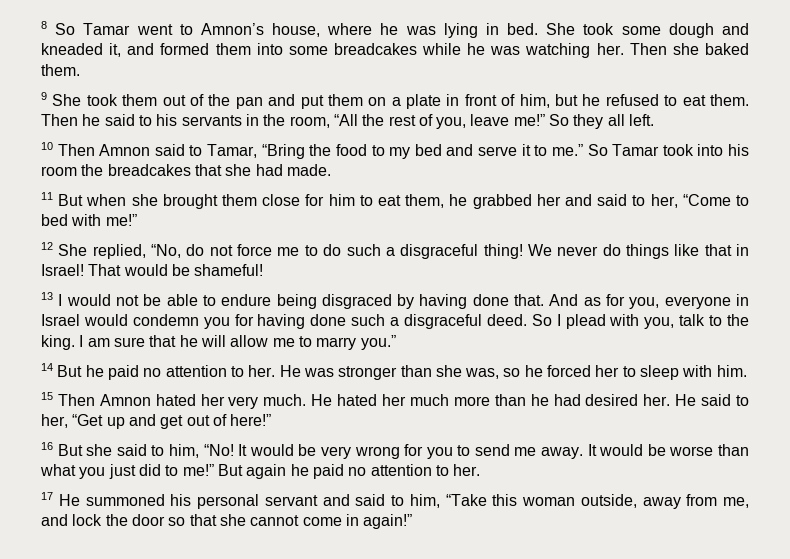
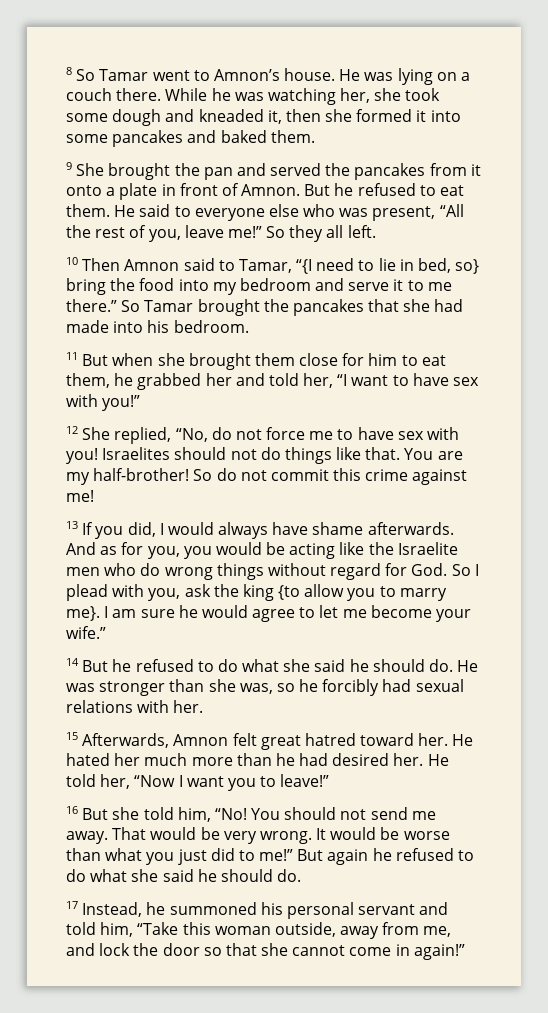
- 8 So Tamar went to Amnon’s house, where he was lying in bed. She took some dough and kneaded it, and formed them into some breadcakes while he was watching her. Then she baked them.
- 9 She took them out of the pan and put them on a plate in front of him, but he refused to eat them.
+ 8 So Tamar went to Amnon’s house. He was lying on a couch there. While he was watching her, she took some dough and kneaded it, then she formed it into some pancakes and baked them.
+ 9 She brought the pan and served the pancakes from it onto a plate in front of Amnon. But he refused to eat them.
- Then he said to his servants in the room, “All the rest of you, leave me!”
+ He said to everyone else who was present, “All the rest of you, leave me!”
- 10 Then Amnon said to Tamar, “Bring the food to my bed and serve it to me.” So Tamar took into his room the breadcakes that she had made.
+ 10 Then Amnon said to Tamar, “{I need to lie in bed, so} bring the food into my bedroom and serve it to me there.” So Tamar brought the pancakes that she had made into his bedroom.
- 11 But when she brought them close for him to eat them, he grabbed her and said to her, “Come to bed with me!”
+ 11 But when she brought them close for him to eat them, he grabbed her and told her, “I want to have sex with you!”
- 12 She replied, “No, do not force me to do such a disgraceful thing! We never do things like that in Israel! That would be shameful!
- 13 I would not be able to endure being disgraced by having done that. And as for you, everyone in Israel would condemn you for having done such a disgraceful deed. So I plead with you, talk to the king. I am sure that he will allow me to marry you.”
- 14 But he paid no attention to her.
+ 12 She replied, “No, do not force me to have sex with you! Israelites should not do things like that. You are my half-brother! So do not commit this crime against me!
+ 13 If you did, I would always have shame afterwards. And as for you, you would be acting like the Israelite men who do wrong things without regard for God. So I plead with you, ask the king {to allow you to marry me}. I am sure he would agree to let me become your wife.”
+ 14 But he refused to do what she said he should do.
- He was stronger than she was, so he forced her to sleep with him.
- 15 Then Amnon hated her very much.
+ He was stronger than she was, so he forcibly had sexual relations with her.
+ 15 Afterwards, Amnon felt great hatred toward her.
- He said to her, “Get up and get out of here!”
- 16 But she said to him, “No! It would be very wrong for you to send me away.
+ He told her, “Now I want you to leave!”
+ 16 But she told him, “No! You should not send me away. That would be very wrong.
- But again he paid no attention to her.
+ But again he refused to do what she said he should do.
- 17 He summoned his personal servant and said to him, “Take this woman outside, away from me, and lock the door so that she cannot come in again!”
+ 17 Instead, he summoned his personal servant and told him, “Take this woman outside, away from me, and lock the door so that she cannot come in again!”

